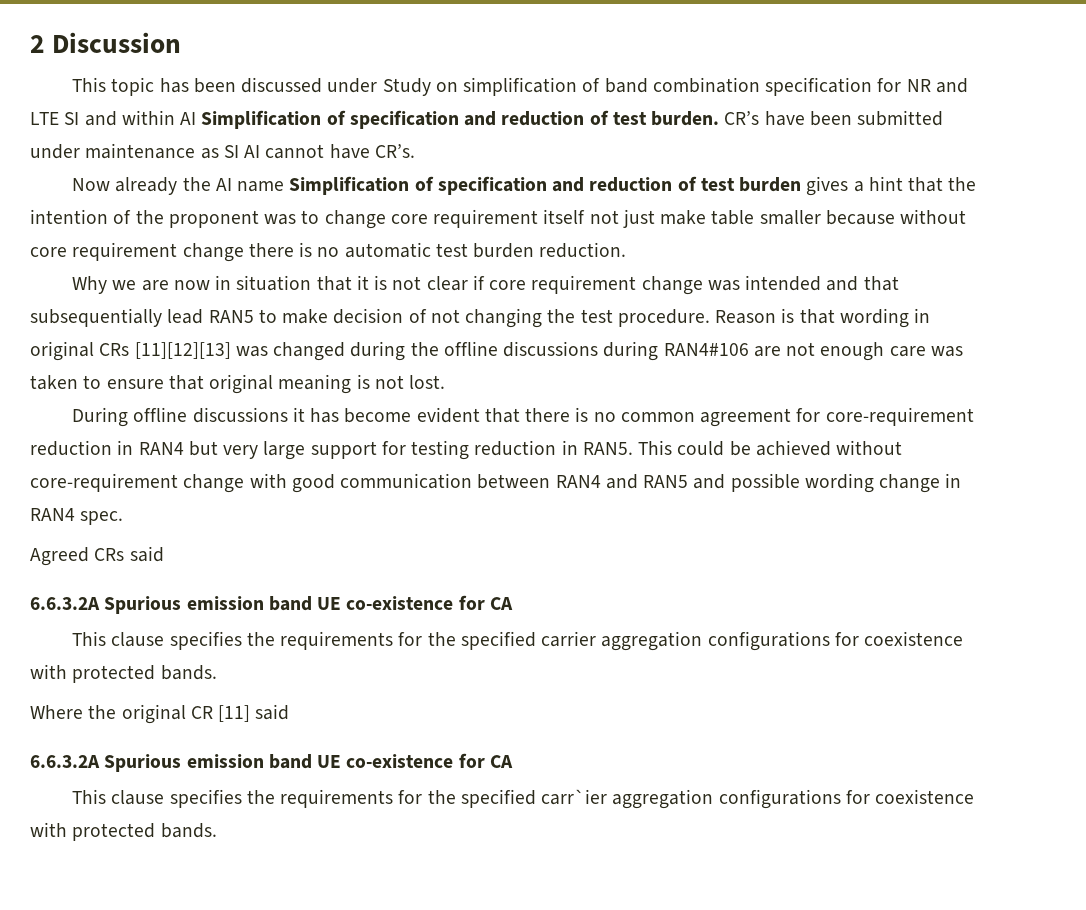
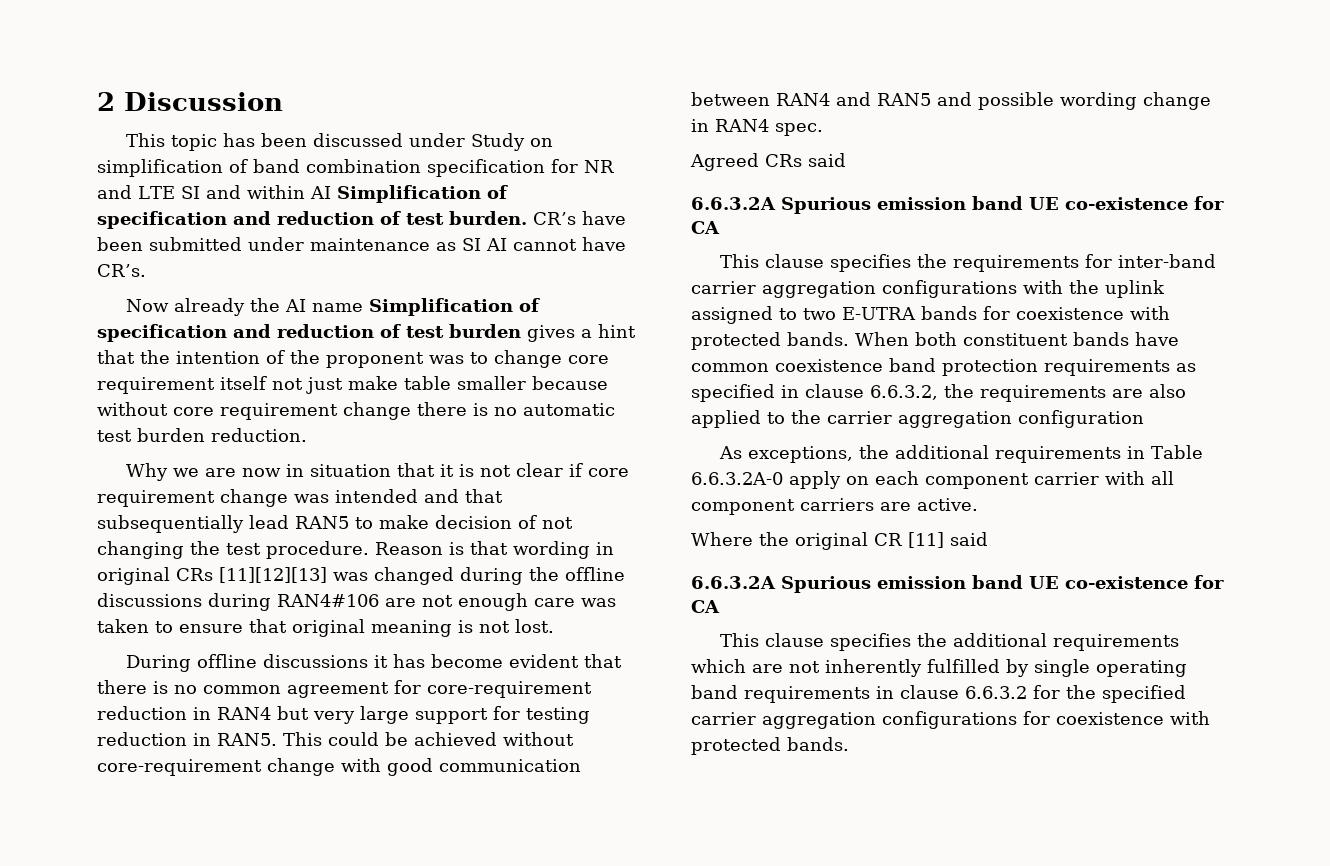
- This clause specifies the requirements for the specified carrier aggregation configurations for coexistence with protected bands.
+ This clause specifies the requirements for inter-band carrier aggregation configurations with the uplink assigned to two E-UTRA bands for coexistence with protected bands. When both constituent bands have common coexistence band protection requirements as specified in clause 6.6.3.2, the requirements are also applied to the carrier aggregation configuration
+ As exceptions, the additional requirements in Table 6.6.3.2A-0 apply on each component carrier with all component carriers are active.
- This clause specifies the requirements for the specified carr`ier aggregation configurations for coexistence with protected bands.
+ This clause specifies the additional requirements which are not inherently fulfilled by single operating band requirements in clause 6.6.3.2 for the specified carrier aggregation configurations for coexistence with protected bands.

